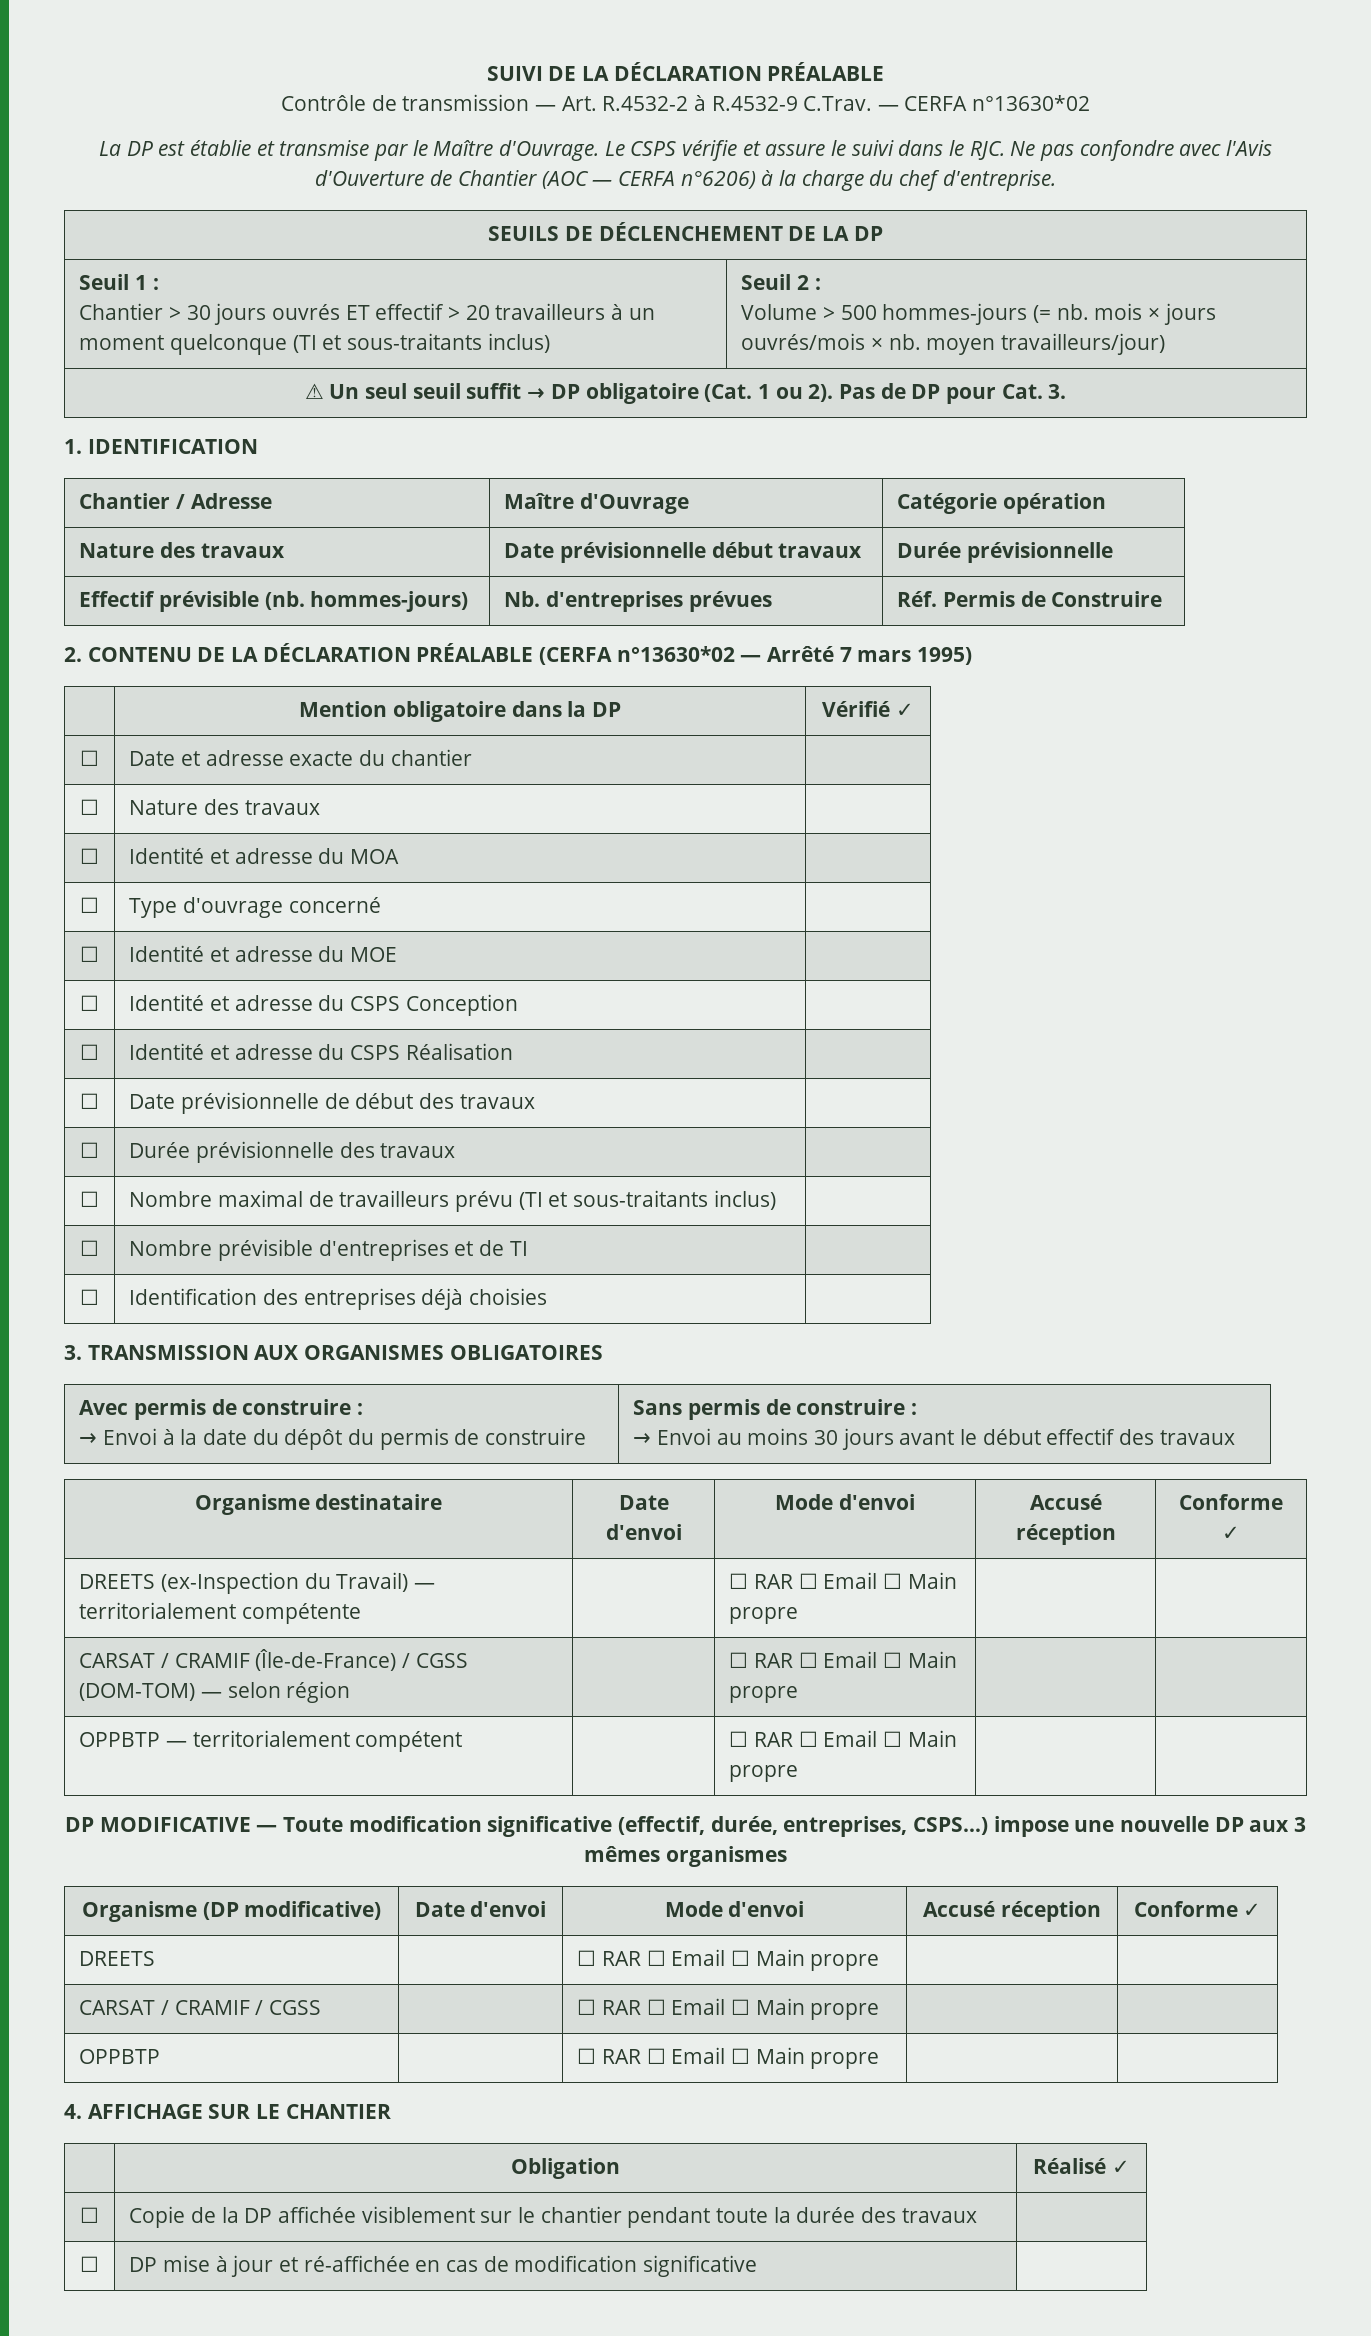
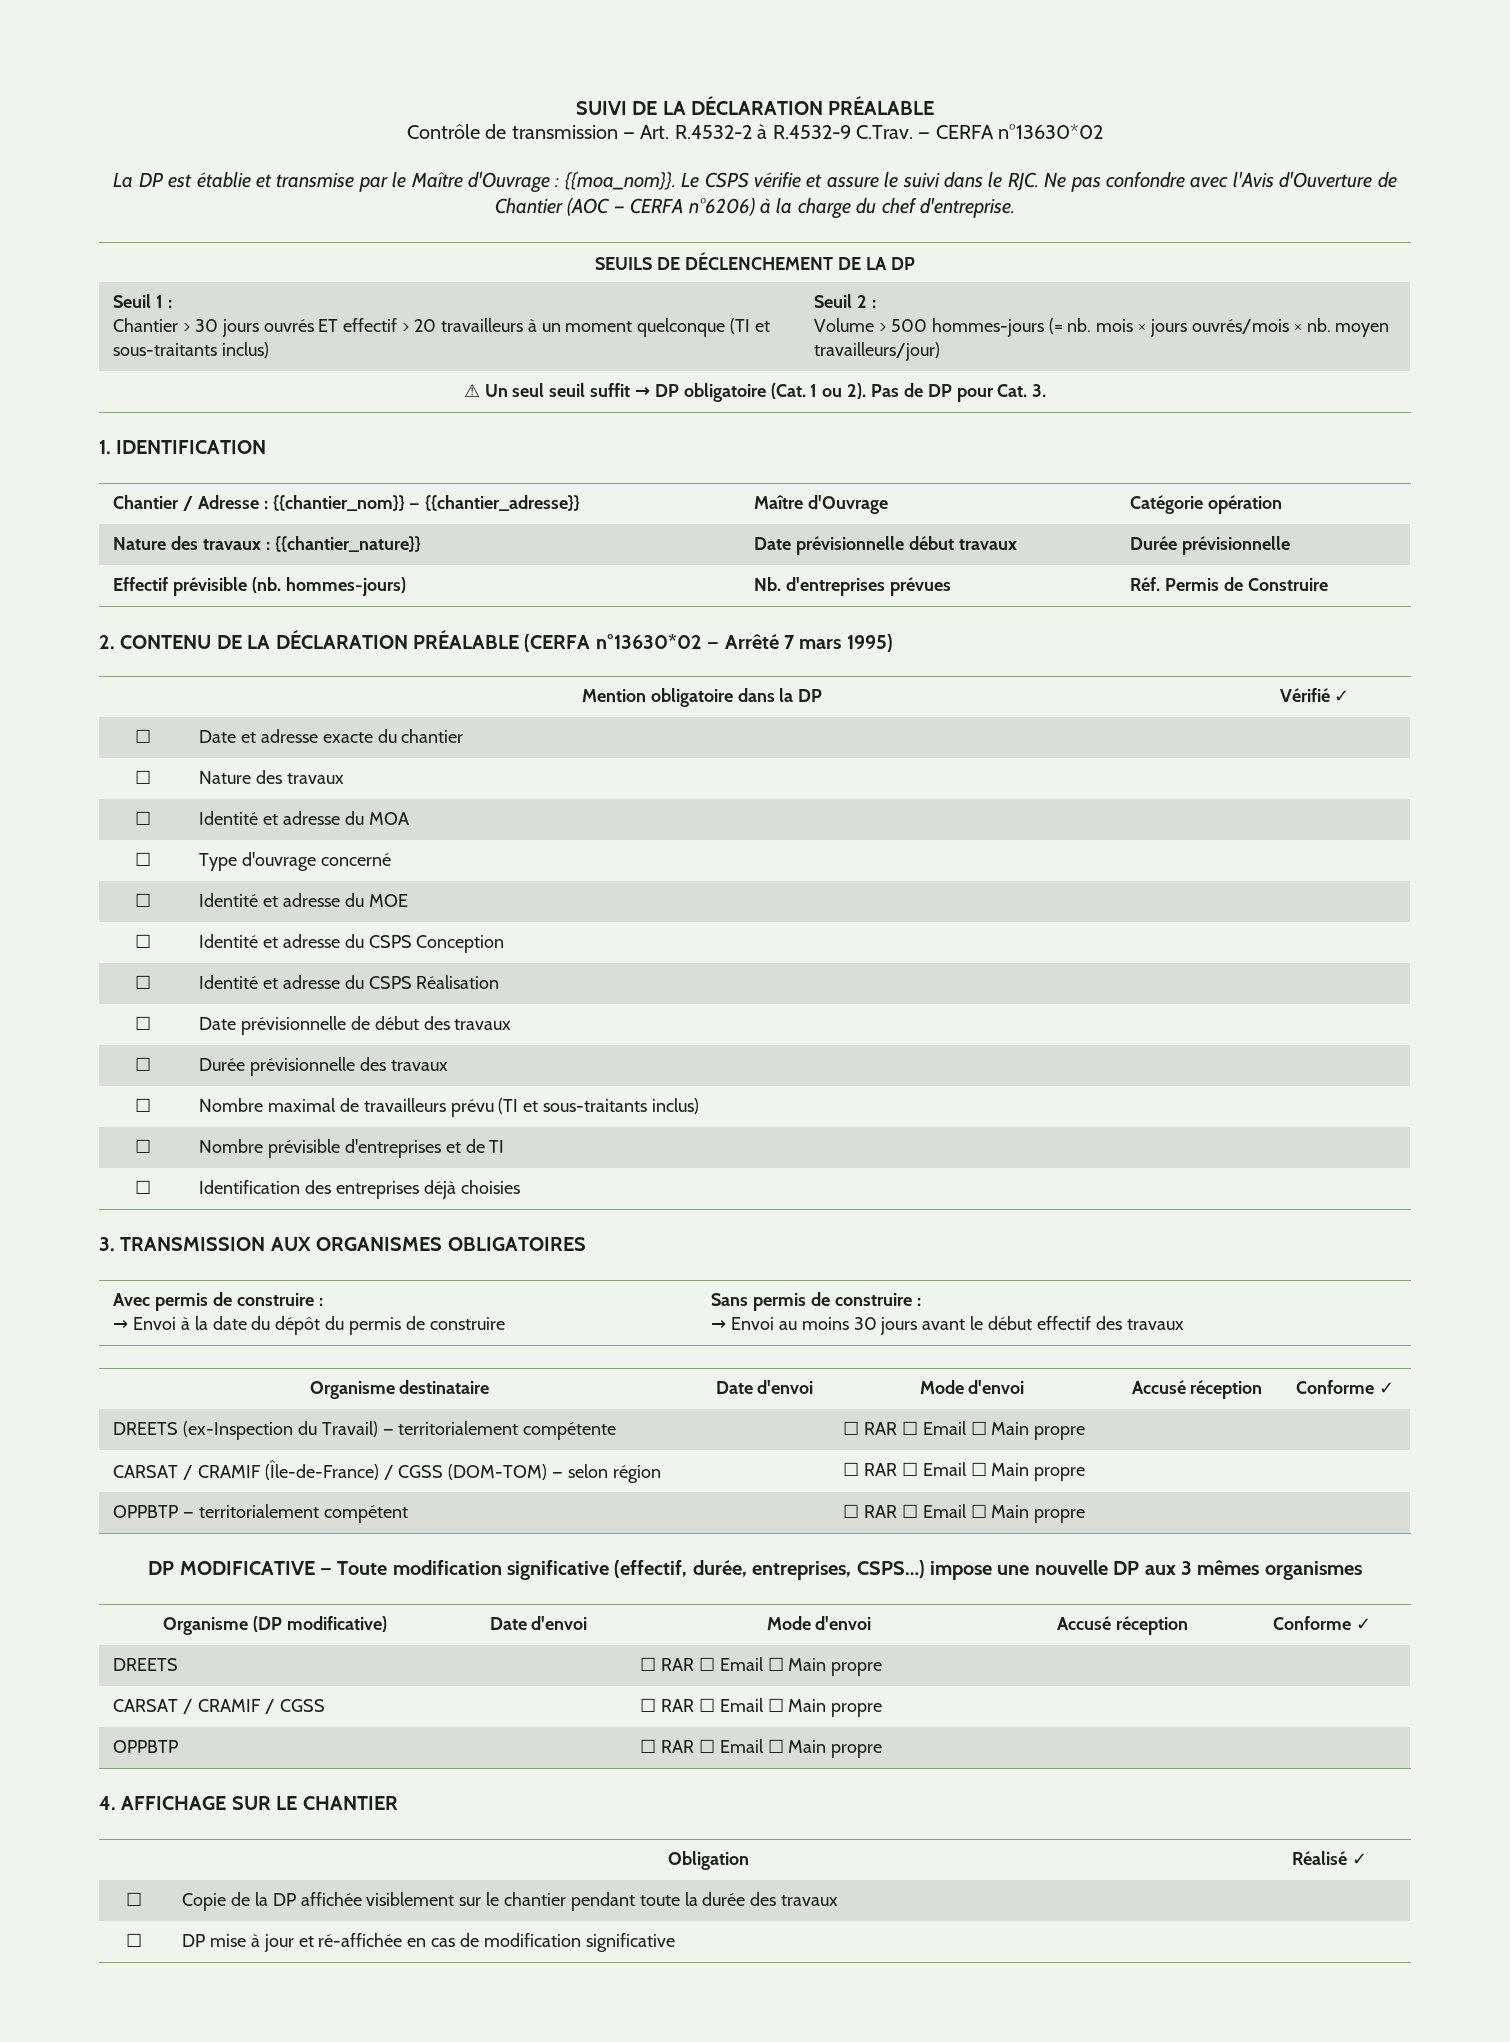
- La DP est établie et transmise par le Maître d'Ouvrage.
+ La DP est établie et transmise par le Maître d'Ouvrage : {{moa_nom}}.
- Chantier / Adresse | Maître d'Ouvrage | Catégorie opération
+ Chantier / Adresse : {{chantier_nom}} — {{chantier_adresse}} | Maître d'Ouvrage | Catégorie opération
- Nature des travaux | Date prévisionnelle début travaux | Durée prévisionnelle
+ Nature des travaux : {{chantier_nature}} | Date prévisionnelle début travaux | Durée prévisionnelle

